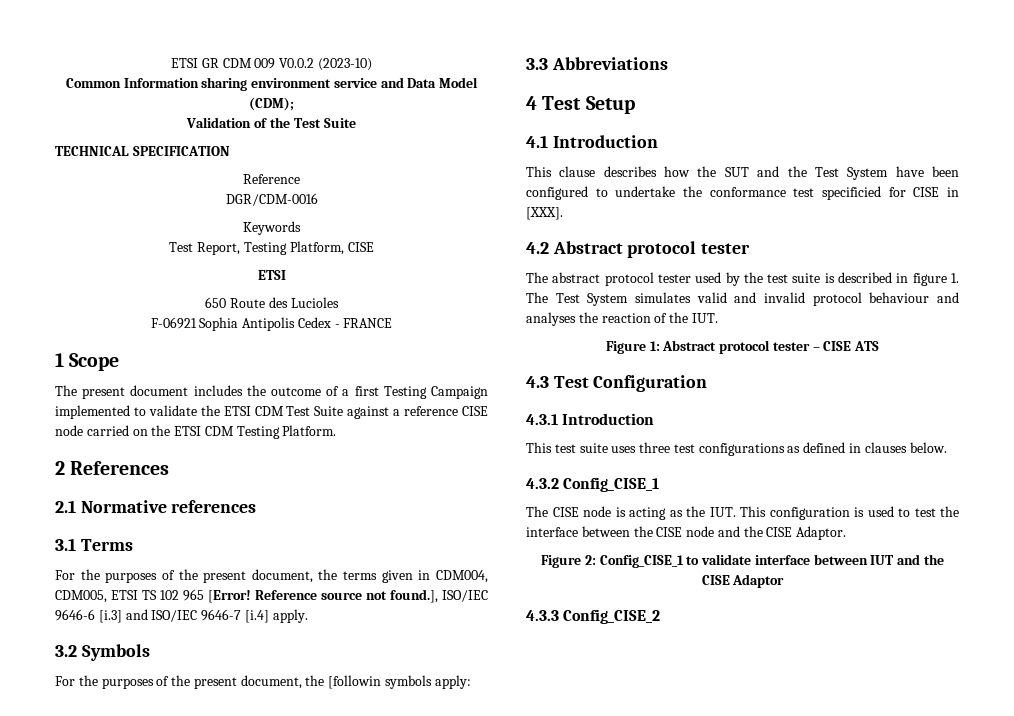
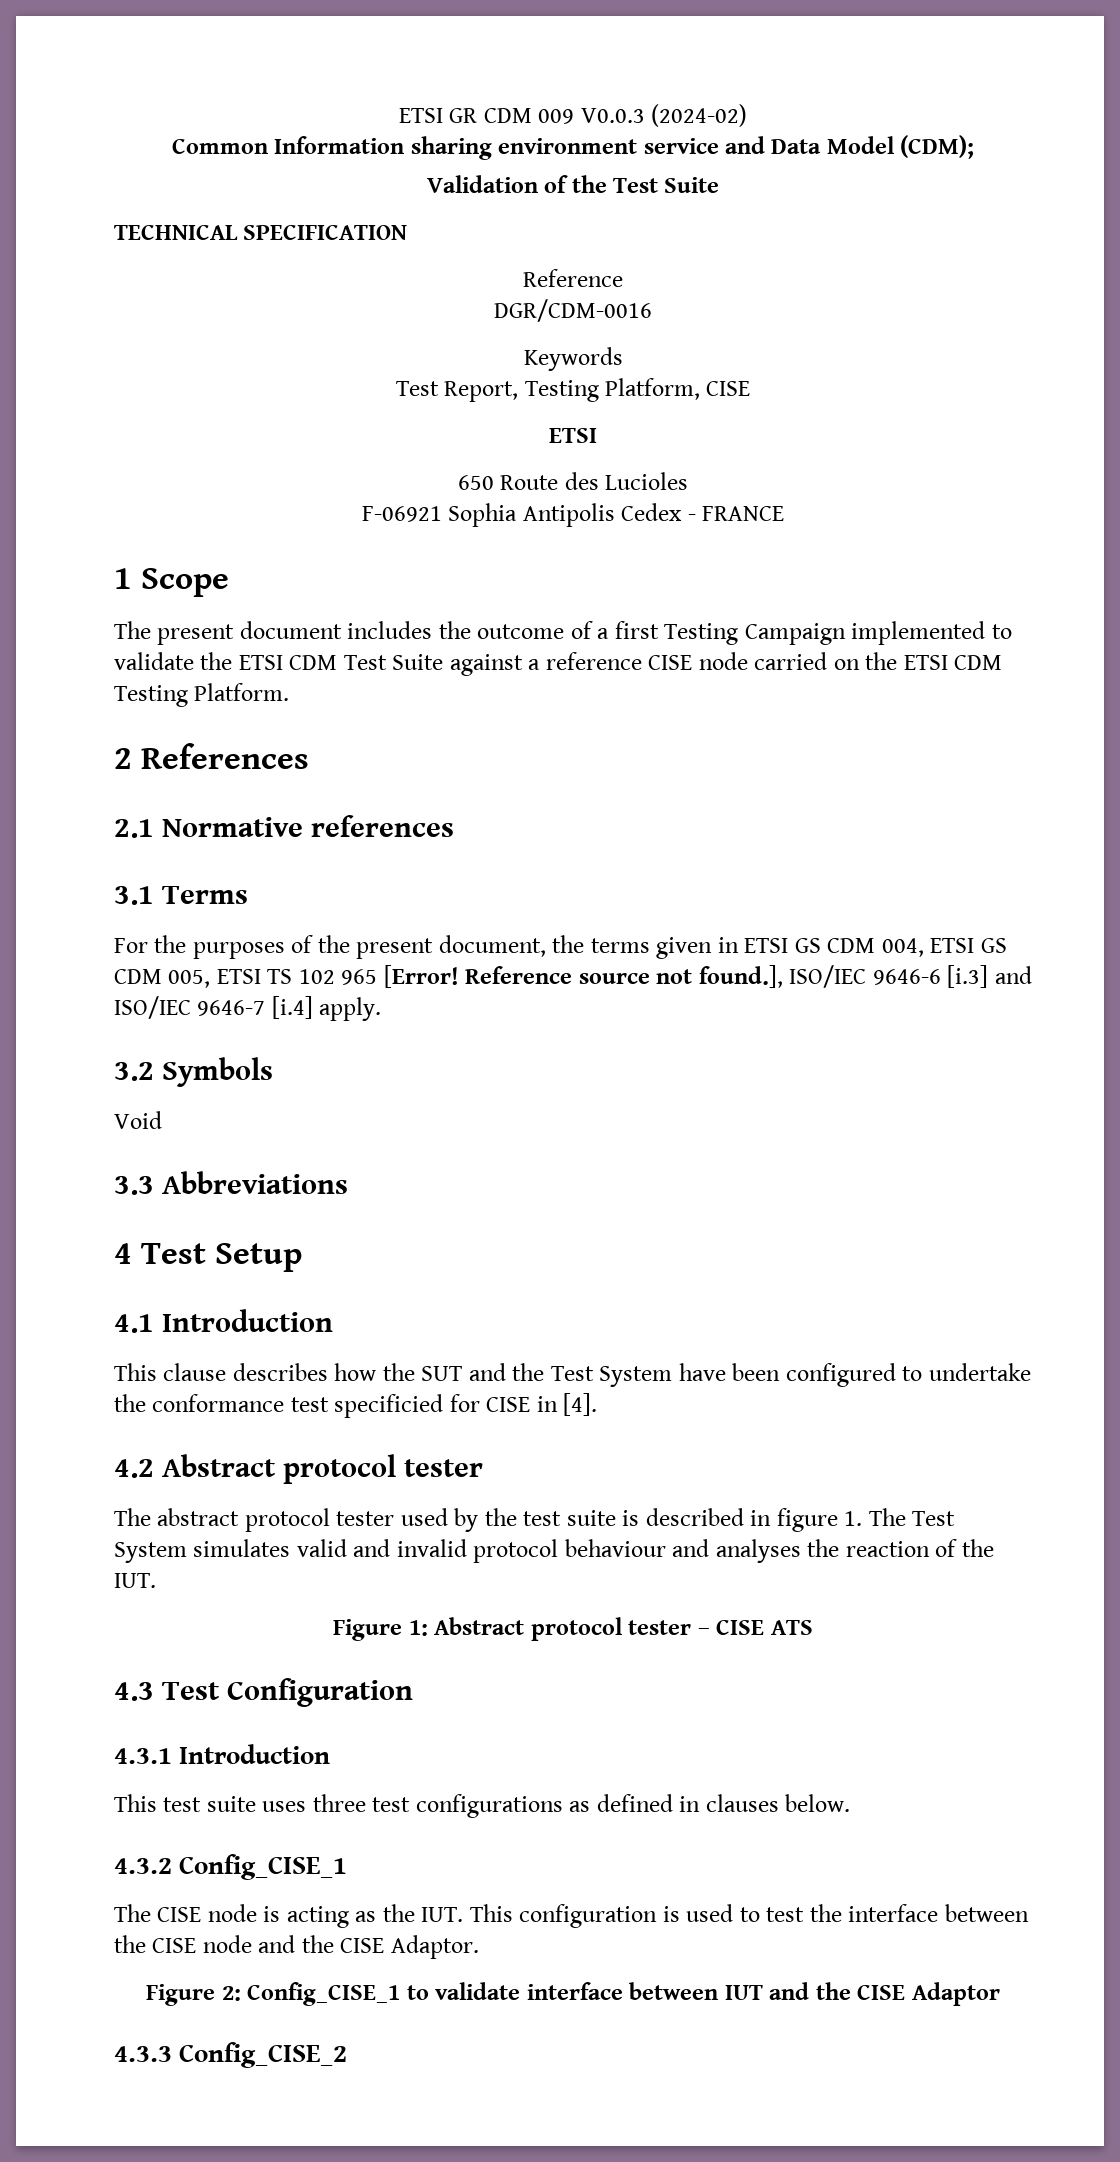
- ETSI GR CDM 009 V0.0.2 (2023-10)
+ ETSI GR CDM 009 V0.0.3 (2024-02)
- For the purposes of the present document, the terms given in CDM004, CDM005, ETSI TS 102 965 [Error!
+ For the purposes of the present document, the terms given in ETSI GS CDM 004, ETSI GS CDM 005, ETSI TS 102 965 [Error!
- For the purposes of the present document, the [followin symbols apply:
+ Void
- This clause describes how the SUT and the Test System have been configured to undertake the conformance test specificied for CISE in [XXX].
+ This clause describes how the SUT and the Test System have been configured to undertake the conformance test specificied for CISE in [4].

